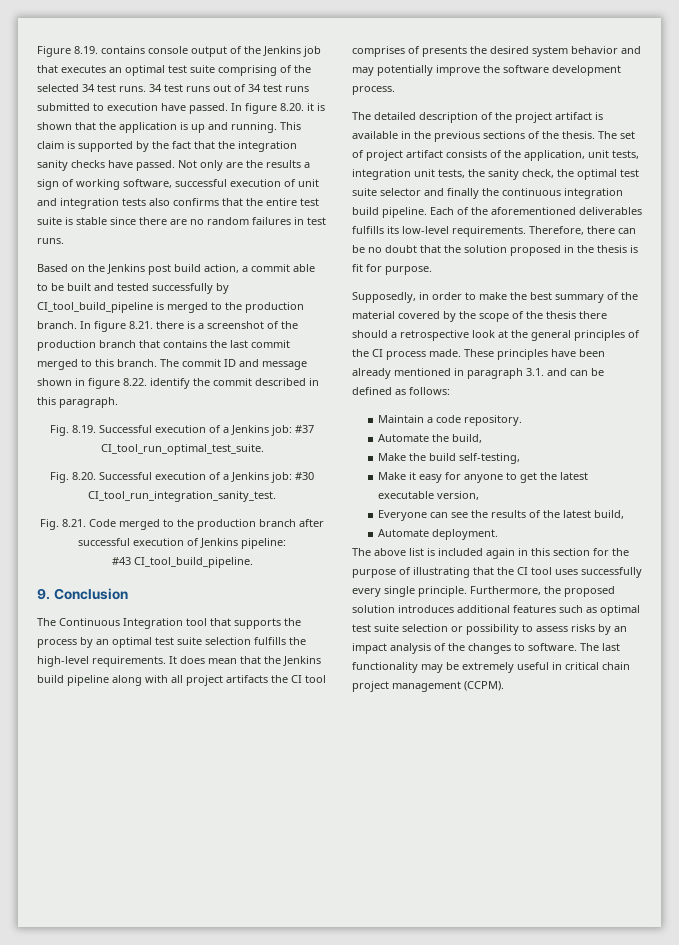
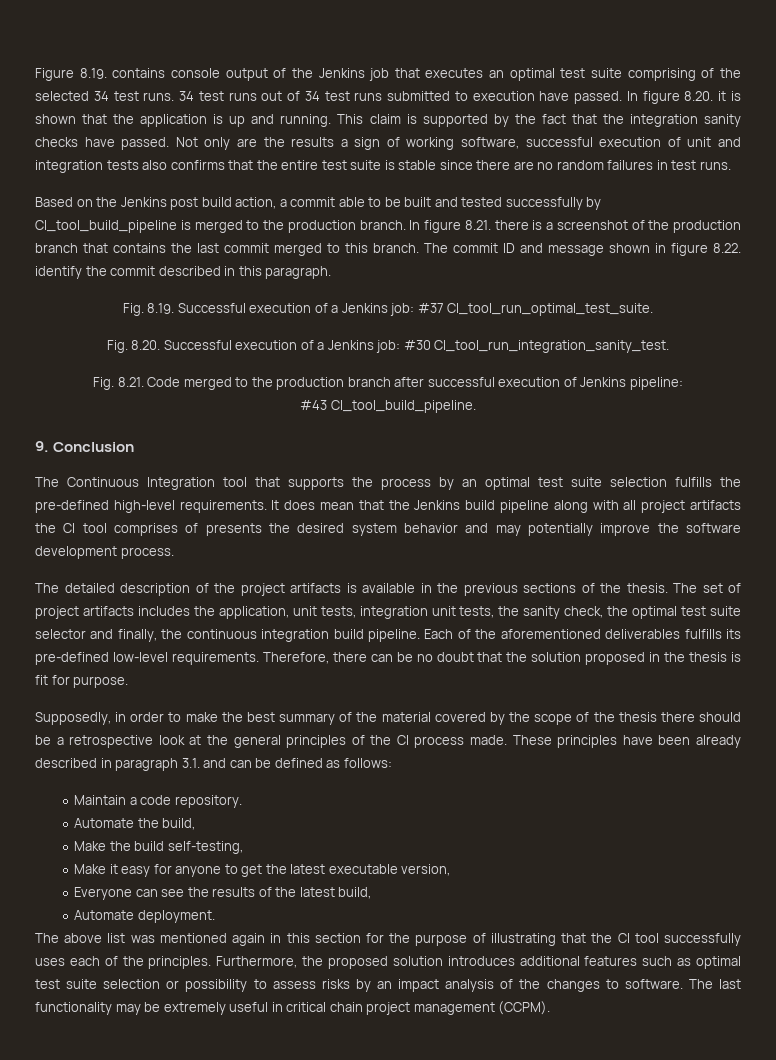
- The Continuous Integration tool that supports the process by an optimal test suite selection fulfills the high-level requirements.
+ The Continuous Integration tool that supports the process by an optimal test suite selection fulfills the pre-defined high-level requirements.
- The detailed description of the project artifact is available in the previous sections of the thesis.
+ The detailed description of the project artifacts is available in the previous sections of the thesis.
- The set of project artifact consists of the application, unit tests, integration unit tests, the sanity check, the optimal test suite selector and finally the continuous integration build pipeline.
+ The set of project artifacts includes the application, unit tests, integration unit tests, the sanity check, the optimal test suite selector and finally, the continuous integration build pipeline.
- Each of the aforementioned deliverables fulfills its low-level requirements.
+ Each of the aforementioned deliverables fulfills its pre-defined low-level requirements.
- Supposedly, in order to make the best summary of the material covered by the scope of the thesis there should a retrospective look at the general principles of the CI process made.
+ Supposedly, in order to make the best summary of the material covered by the scope of the thesis there should be a retrospective look at the general principles of the CI process made.
- These principles have been already mentioned in paragraph 3.1. and can be defined as follows:
+ These principles have been already described in paragraph 3.1. and can be defined as follows:
- The above list is included again in this section for the purpose of illustrating that the CI tool uses successfully every single principle.
+ The above list was mentioned again in this section for the purpose of illustrating that the CI tool successfully uses each of the principles.

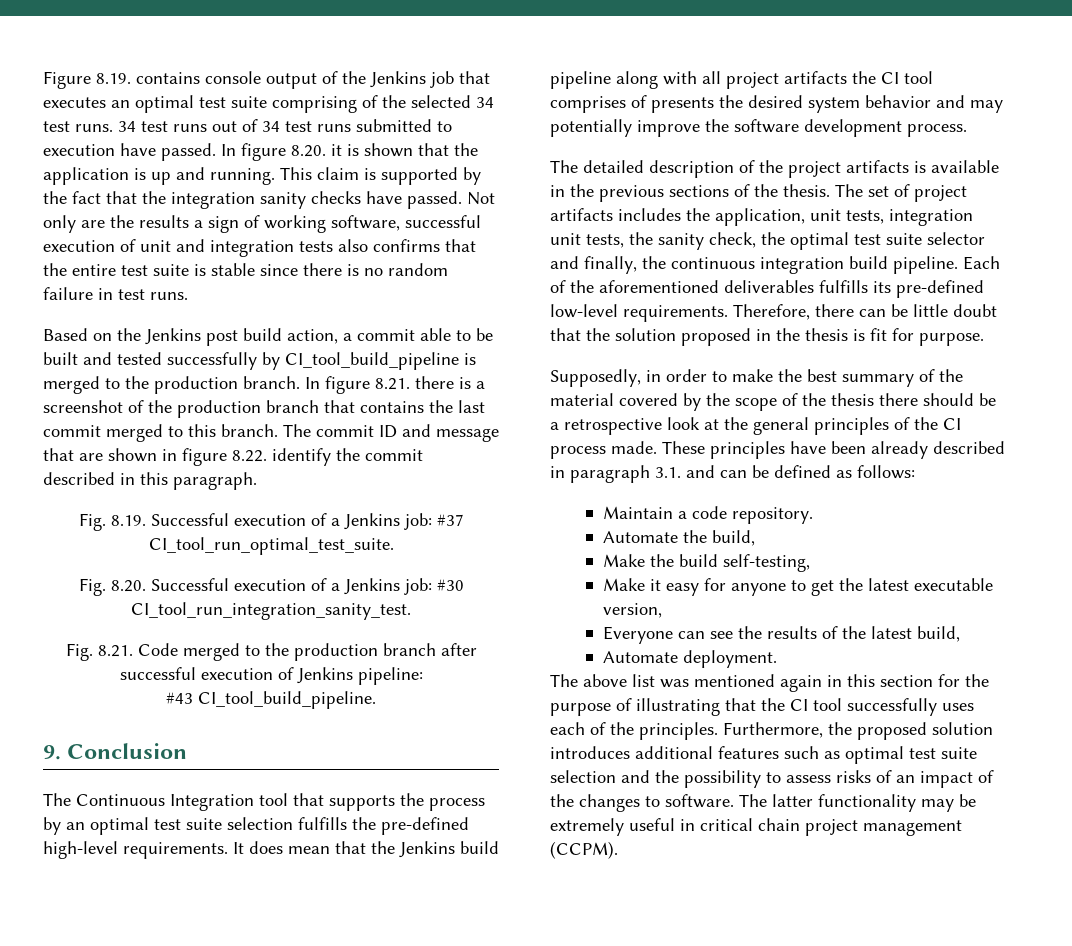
- Not only are the results a sign of working software, successful execution of unit and integration tests also confirms that the entire test suite is stable since there are no random failures in test runs.
+ Not only are the results a sign of working software, successful execution of unit and integration tests also confirms that the entire test suite is stable since there is no random failure in test runs.
- The commit ID and message shown in figure 8.22. identify the commit described in this paragraph.
+ The commit ID and message that are shown in figure 8.22. identify the commit described in this paragraph.
- Therefore, there can be no doubt that the solution proposed in the thesis is fit for purpose.
+ Therefore, there can be little doubt that the solution proposed in the thesis is fit for purpose.
- Furthermore, the proposed solution introduces additional features such as optimal test suite selection or possibility to assess risks by an impact analysis of the changes to software.
+ Furthermore, the proposed solution introduces additional features such as optimal test suite selection and the possibility to assess risks of an impact of the changes to software.
- The last functionality may be extremely useful in critical chain project management (CCPM).
+ The latter functionality may be extremely useful in critical chain project management (CCPM).

